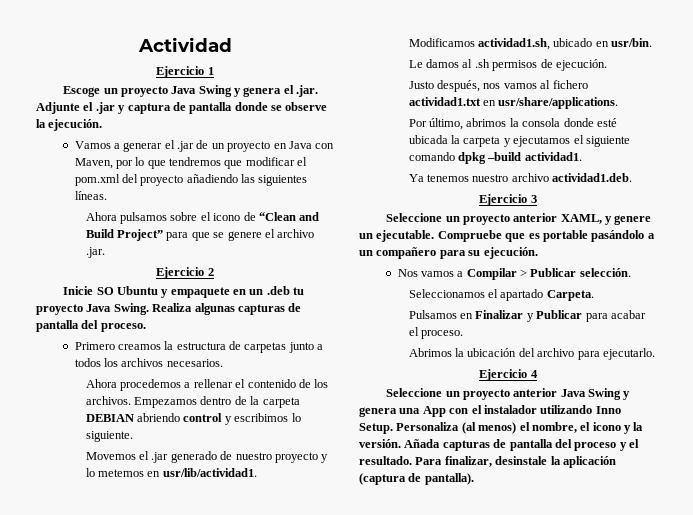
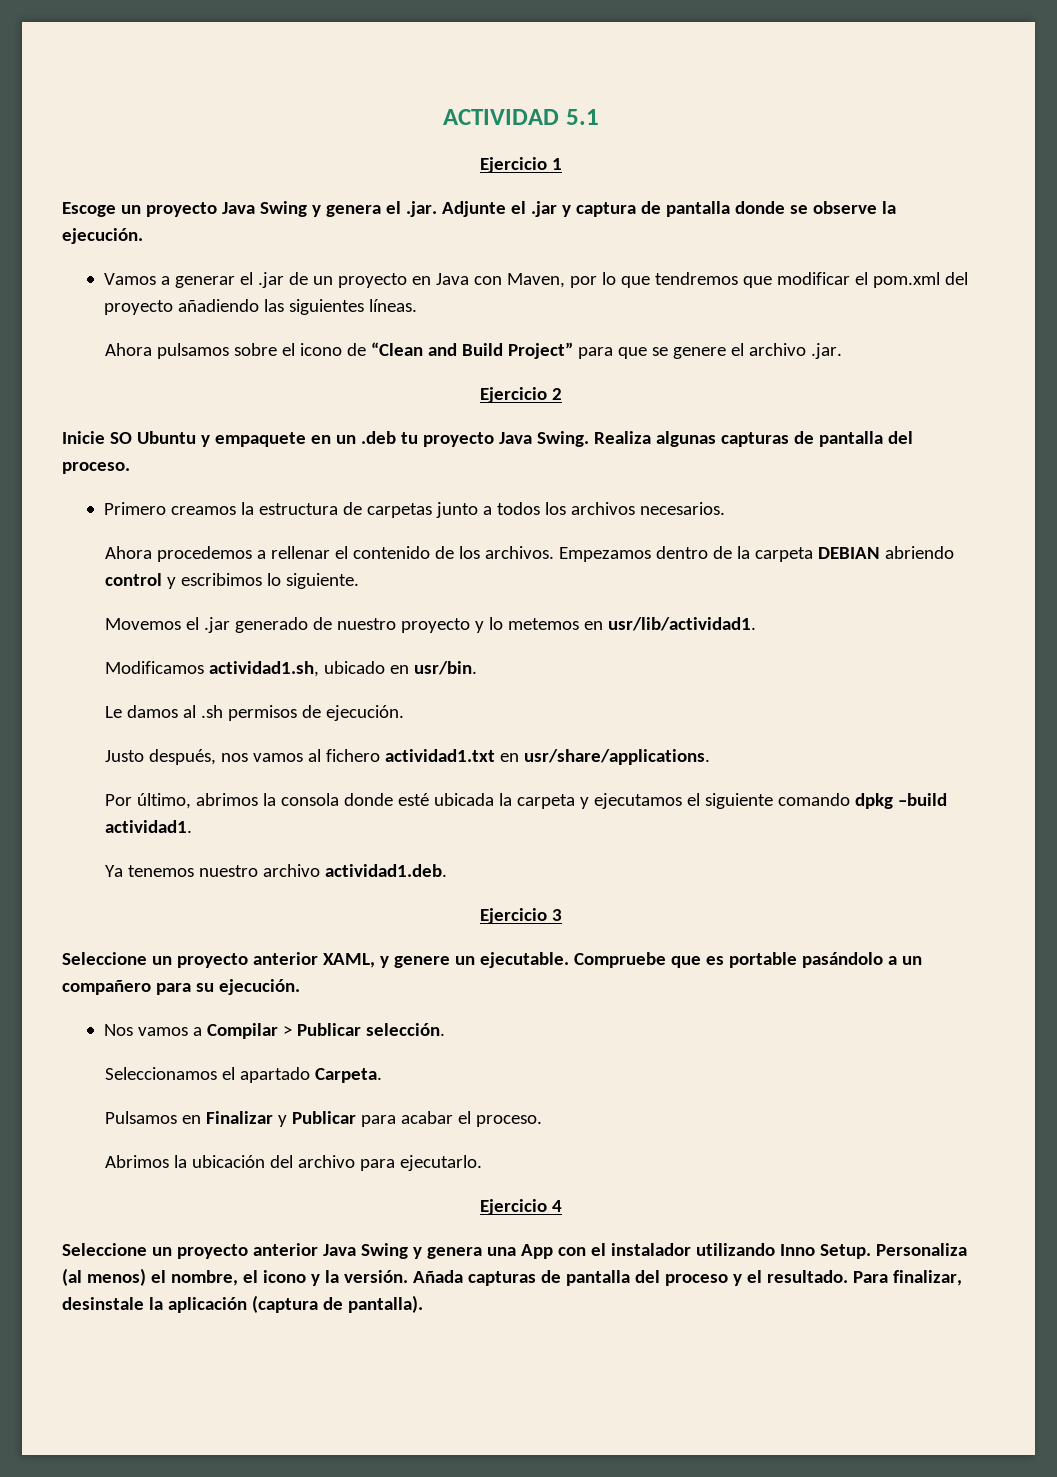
- Actividad
+ ACTIVIDAD 5.1

